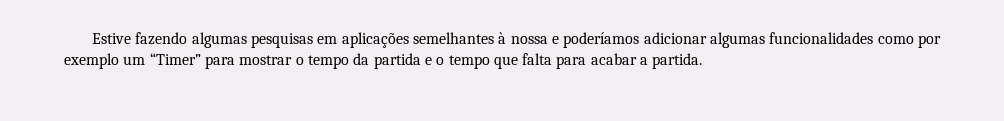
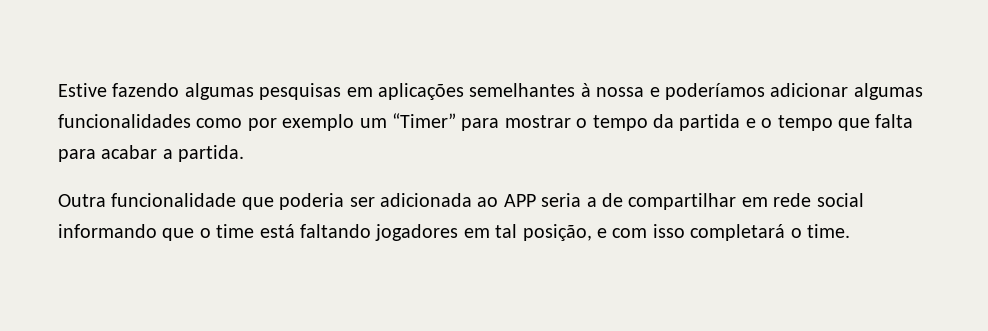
+ Outra funcionalidade que poderia ser adicionada ao APP seria a de compartilhar em rede social informando que o time está faltando jogadores em tal posição, e com isso completará o time.

